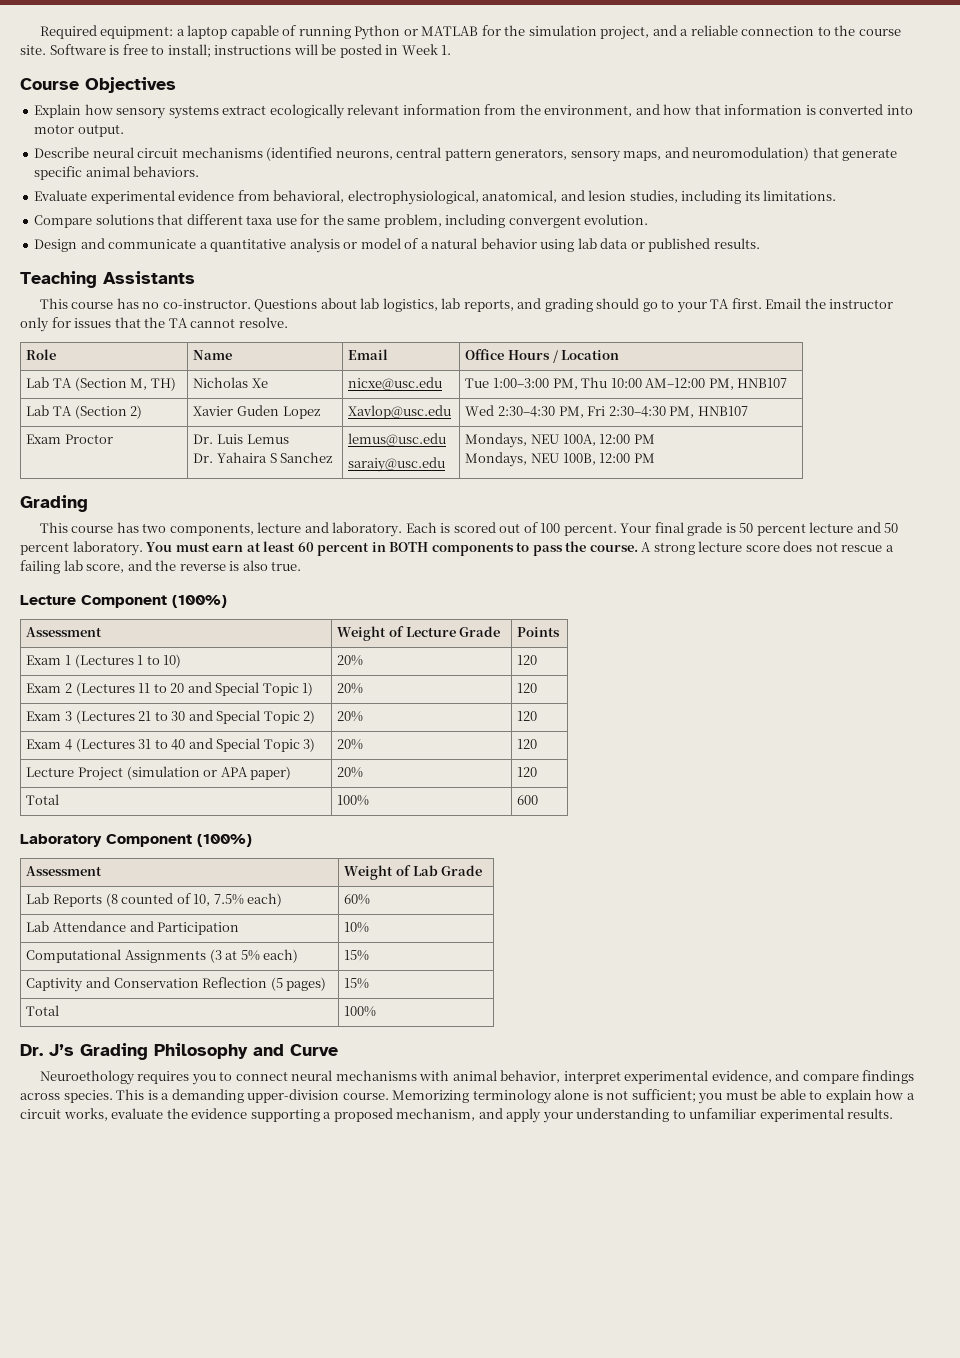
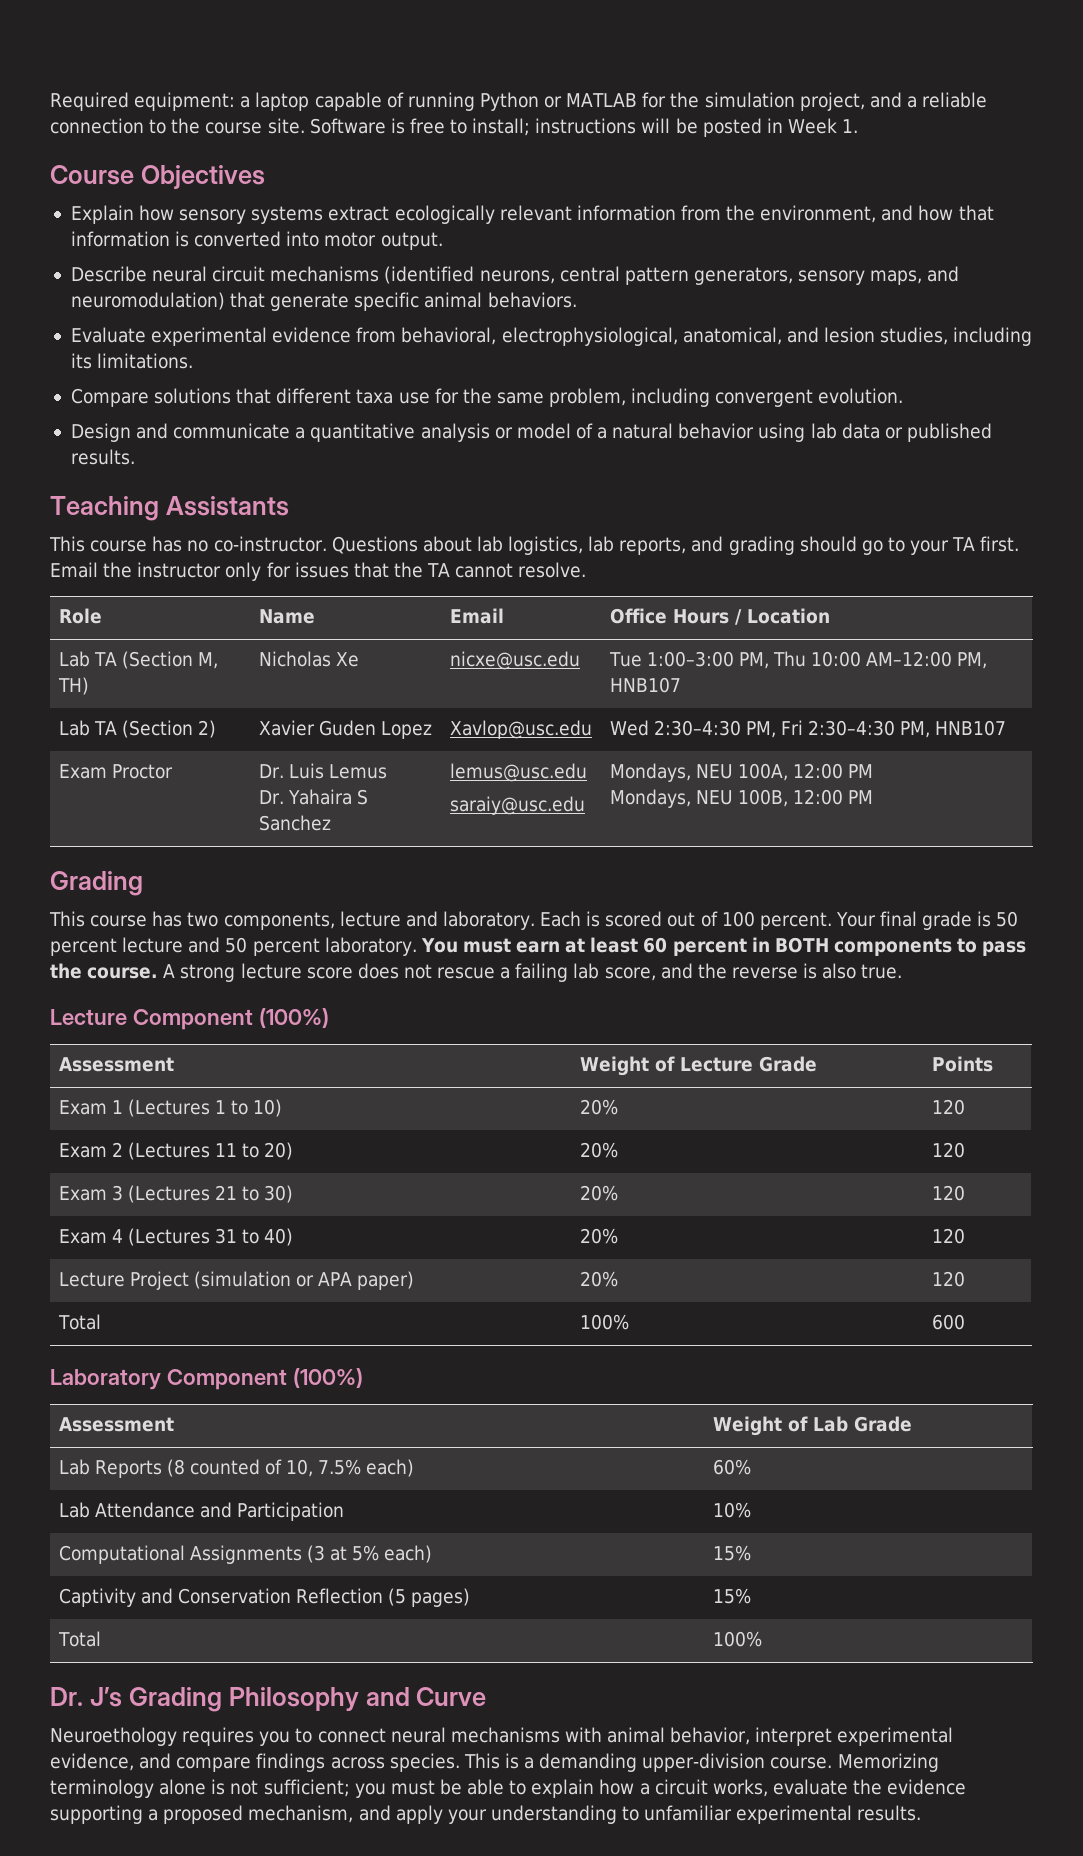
- Exam 2 (Lectures 11 to 20 and Special Topic 1) | 20% | 120
+ Exam 2 (Lectures 11 to 20) | 20% | 120
- Exam 3 (Lectures 21 to 30 and Special Topic 2) | 20% | 120
+ Exam 3 (Lectures 21 to 30) | 20% | 120
- Exam 4 (Lectures 31 to 40 and Special Topic 3) | 20% | 120
+ Exam 4 (Lectures 31 to 40) | 20% | 120

